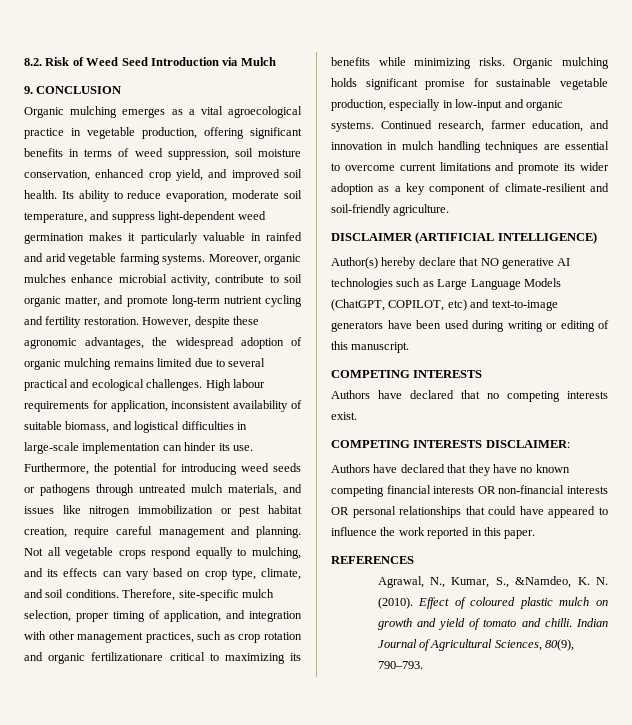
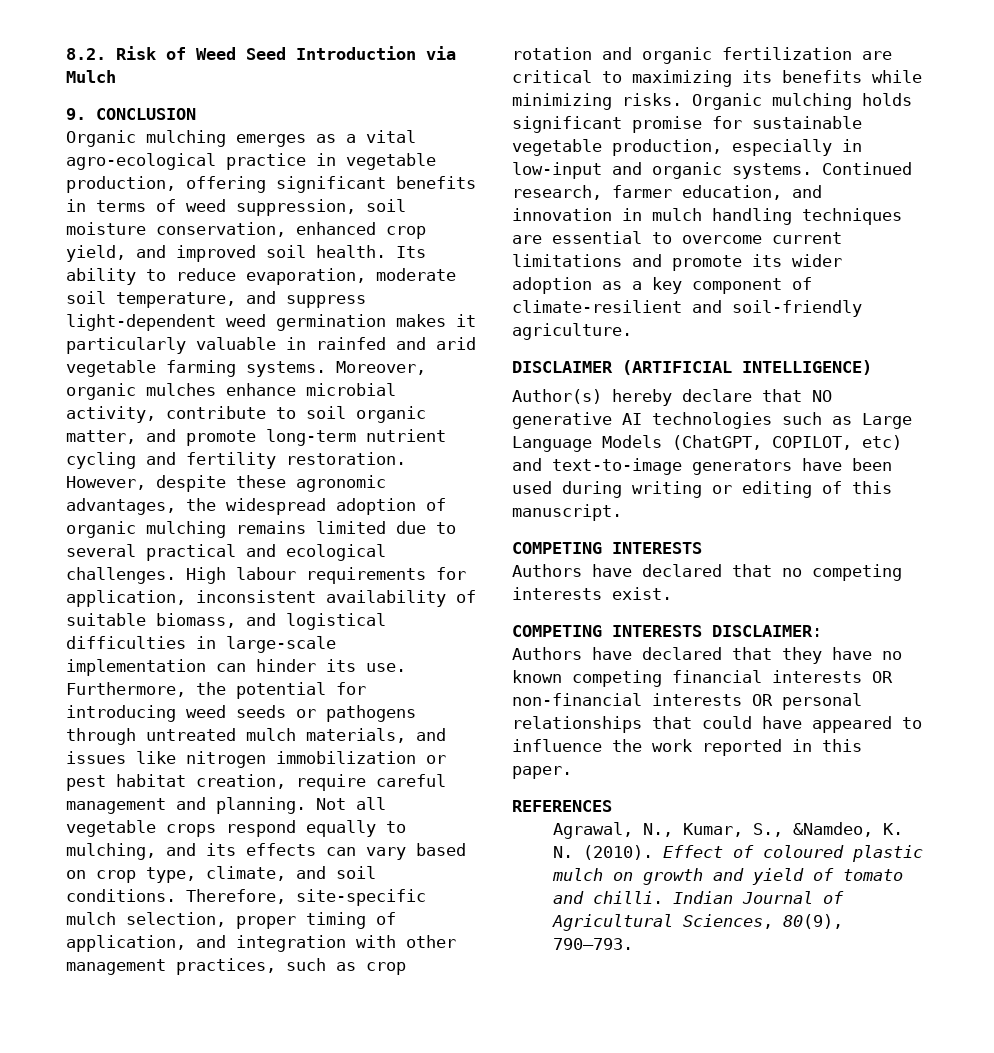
- Organic mulching emerges as a vital agroecological practice in vegetable production, offering significant benefits in terms of weed suppression, soil moisture conservation, enhanced crop yield, and improved soil health.
+ Organic mulching emerges as a vital agro-ecological practice in vegetable production, offering significant benefits in terms of weed suppression, soil moisture conservation, enhanced crop yield, and improved soil health.
- Therefore, site-specific mulch selection, proper timing of application, and integration with other management practices, such as crop rotation and organic fertilizationare critical to maximizing its benefits while minimizing risks.
+ Therefore, site-specific mulch selection, proper timing of application, and integration with other management practices, such as crop rotation and organic fertilization are critical to maximizing its benefits while minimizing risks.

